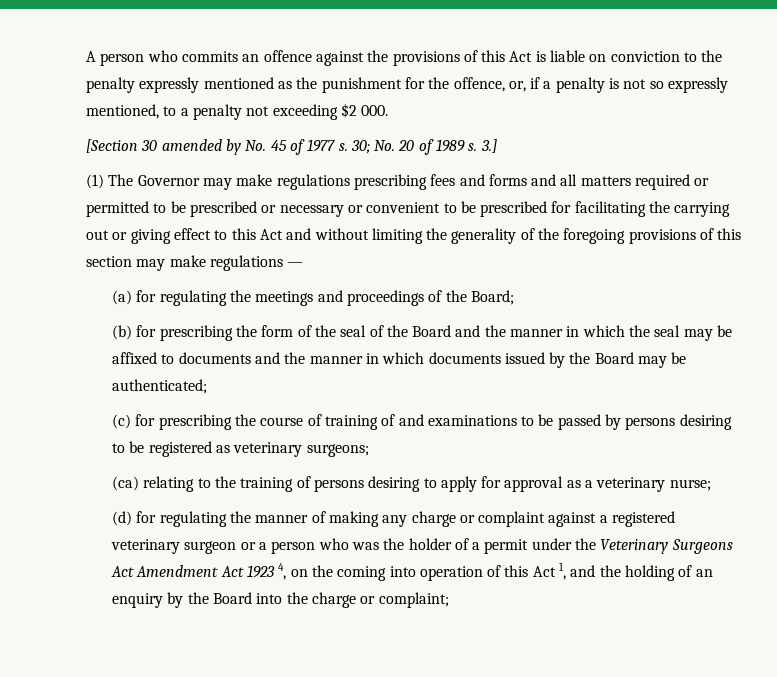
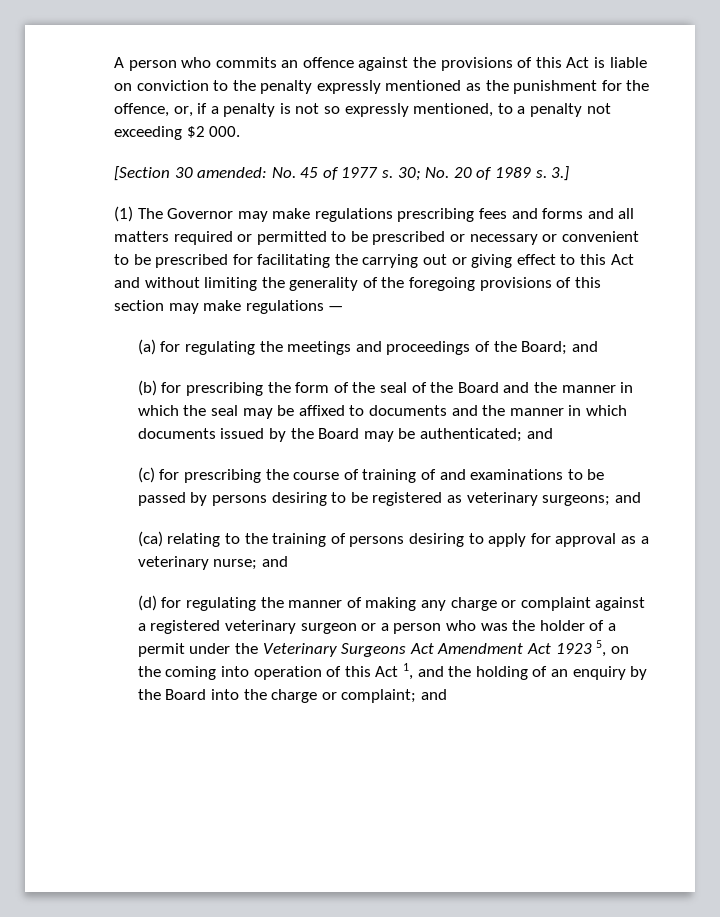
- [Section 30 amended by No. 45 of 1977 s.
+ [Section 30 amended: No. 45 of 1977 s.
- (a) for regulating the meetings and proceedings of the Board;
+ (a) for regulating the meetings and proceedings of the Board; and
- (b) for prescribing the form of the seal of the Board and the manner in which the seal may be affixed to documents and the manner in which documents issued by the Board may be authenticated;
+ (b) for prescribing the form of the seal of the Board and the manner in which the seal may be affixed to documents and the manner in which documents issued by the Board may be authenticated; and
- (c) for prescribing the course of training of and examinations to be passed by persons desiring to be registered as veterinary surgeons;
+ (c) for prescribing the course of training of and examinations to be passed by persons desiring to be registered as veterinary surgeons; and
- (ca) relating to the training of persons desiring to apply for approval as a veterinary nurse;
+ (ca) relating to the training of persons desiring to apply for approval as a veterinary nurse; and
- (d) for regulating the manner of making any charge or complaint against a registered veterinary surgeon or a person who was the holder of a permit under the Veterinary Surgeons Act Amendment Act 1923 4, on the coming into operation of this Act 1, and the holding of an enquiry by the Board into the charge or complaint;
+ (d) for regulating the manner of making any charge or complaint against a registered veterinary surgeon or a person who was the holder of a permit under the Veterinary Surgeons Act Amendment Act 1923 5, on the coming into operation of this Act 1, and the holding of an enquiry by the Board into the charge or complaint; and

